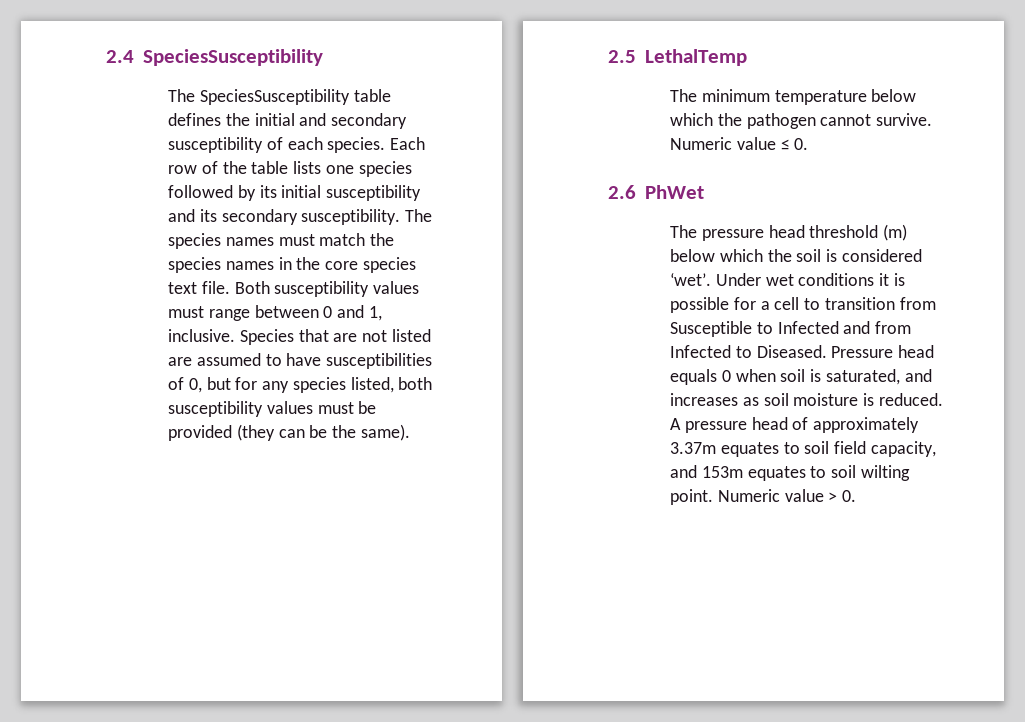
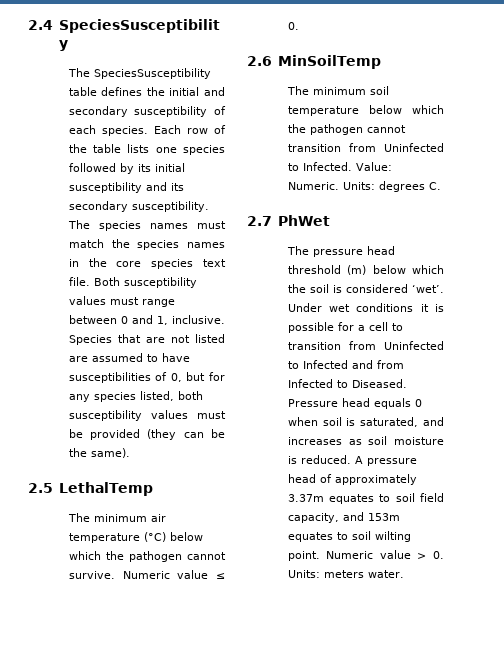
- The minimum temperature below which the pathogen cannot survive.
+ The minimum air temperature (°C) below which the pathogen cannot survive.
- 2.6 PhWet
+ 2.6 MinSoilTemp
+ The minimum soil temperature below which the pathogen cannot transition from Uninfected to Infected. Value: Numeric. Units: degrees C.
+ 2.7 PhWet
- Under wet conditions it is possible for a cell to transition from Susceptible to Infected and from Infected to Diseased.
+ Under wet conditions it is possible for a cell to transition from Uninfected to Infected and from Infected to Diseased.
- Numeric value > 0.
+ Numeric value > 0. Units: meters water.

